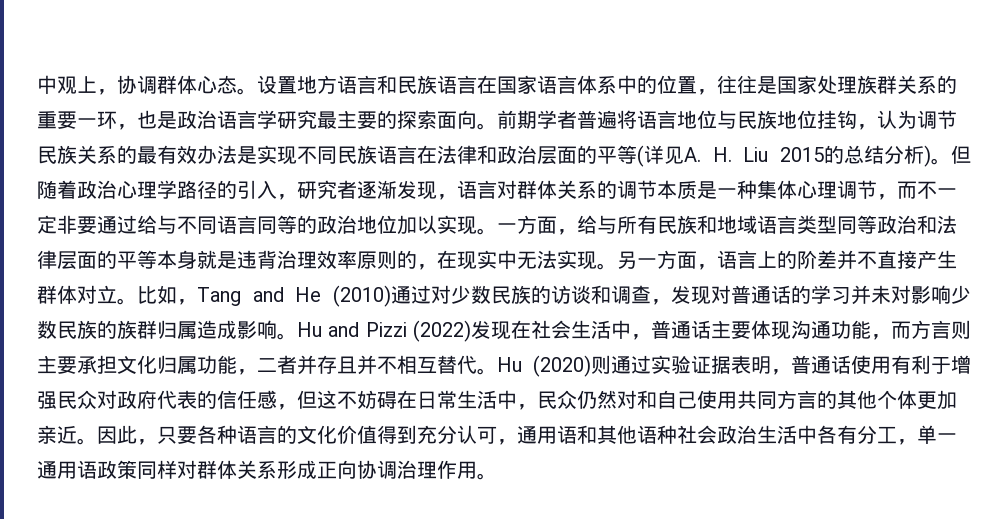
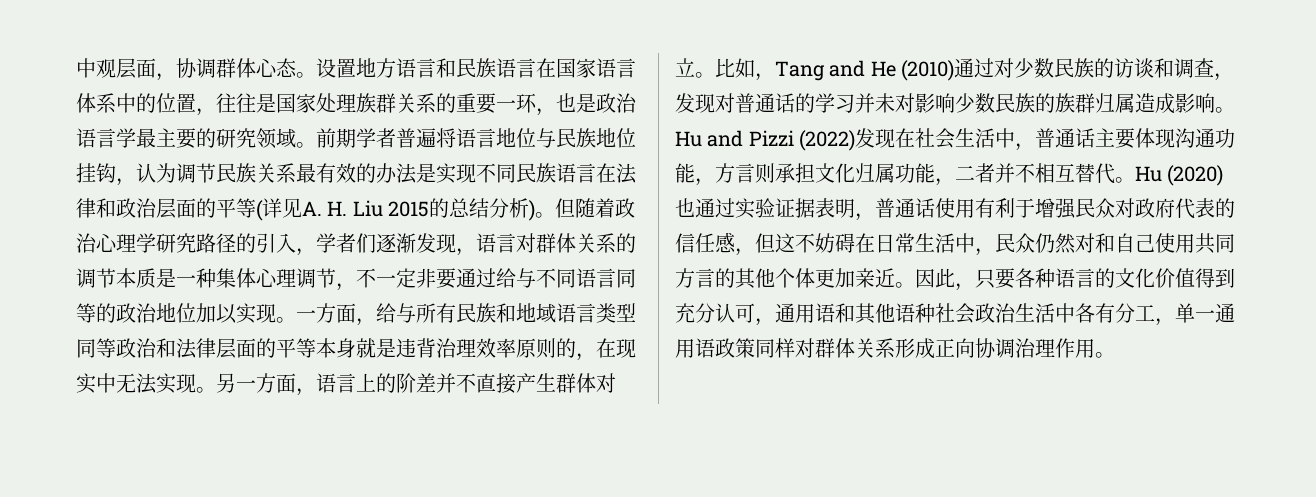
- 中观上，协调群体心态。
+ 中观层面，协调群体心态。
- 设置地方语言和民族语言在国家语言体系中的位置，往往是国家处理族群关系的重要一环，也是政治语言学研究最主要的探索面向。
+ 设置地方语言和民族语言在国家语言体系中的位置，往往是国家处理族群关系的重要一环，也是政治语言学最主要的研究领域。
- 前期学者普遍将语言地位与民族地位挂钩，认为调节民族关系的最有效办法是实现不同民族语言在法律和政治层面的平等(详见A. H. Liu 2015的总结分析)。
+ 前期学者普遍将语言地位与民族地位挂钩，认为调节民族关系最有效的办法是实现不同民族语言在法律和政治层面的平等(详见A. H. Liu 2015的总结分析)。
- 但随着政治心理学路径的引入，研究者逐渐发现，语言对群体关系的调节本质是一种集体心理调节，而不一定非要通过给与不同语言同等的政治地位加以实现。
+ 但随着政治心理学研究路径的引入，学者们逐渐发现，语言对群体关系的调节本质是一种集体心理调节，不一定非要通过给与不同语言同等的政治地位加以实现。
- Hu and Pizzi (2022)发现在社会生活中，普通话主要体现沟通功能，而方言则主要承担文化归属功能，二者并存且并不相互替代。
+ Hu and Pizzi (2022)发现在社会生活中，普通话主要体现沟通功能，方言则承担文化归属功能，二者并不相互替代。
- Hu (2020)则通过实验证据表明，普通话使用有利于增强民众对政府代表的信任感，但这不妨碍在日常生活中，民众仍然对和自己使用共同方言的其他个体更加亲近。
+ Hu (2020)也通过实验证据表明，普通话使用有利于增强民众对政府代表的信任感，但这不妨碍在日常生活中，民众仍然对和自己使用共同方言的其他个体更加亲近。

